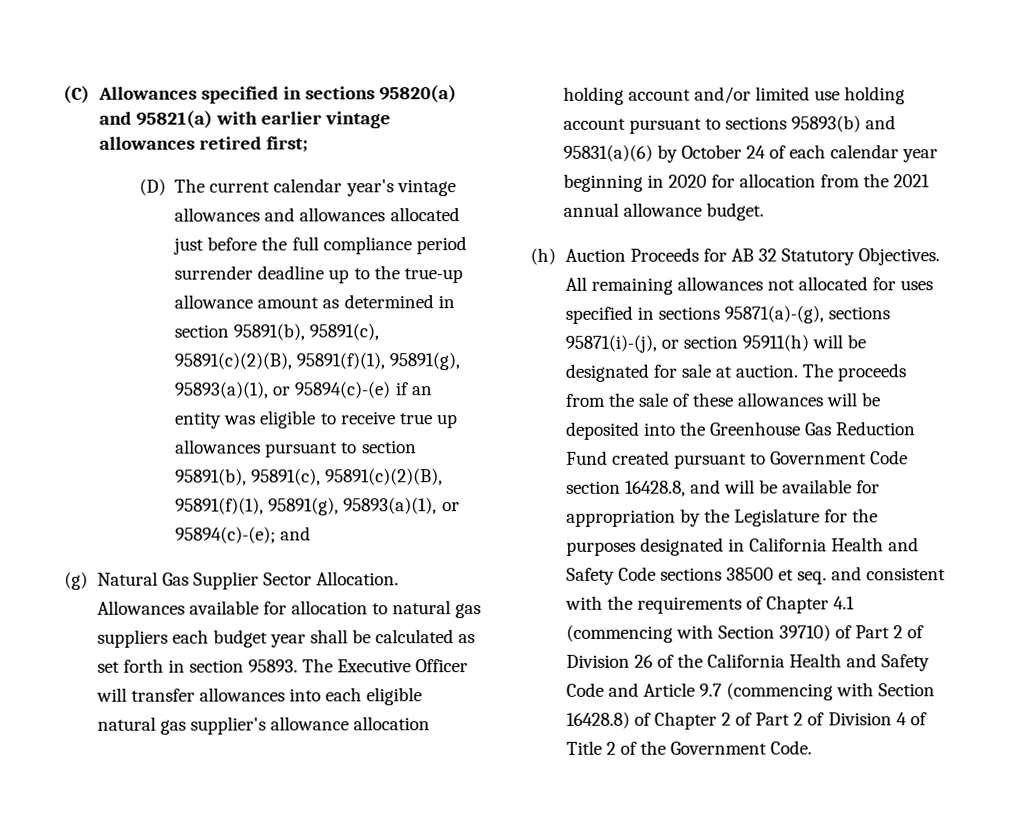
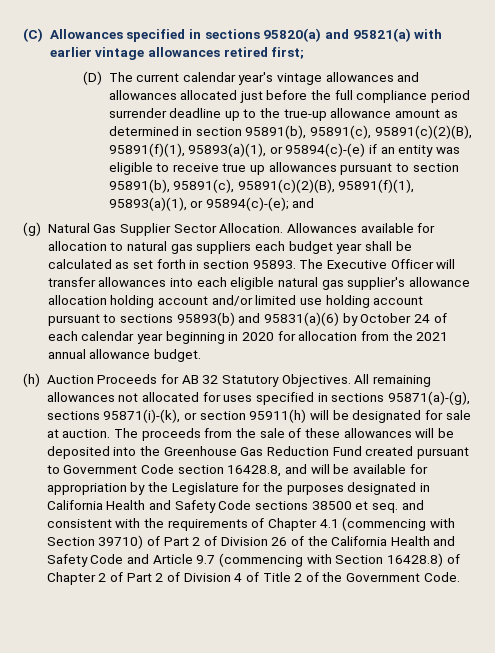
- (D) The current calendar year's vintage allowances and allowances allocated just before the full compliance period surrender deadline up to the true-up allowance amount as determined in section 95891(b), 95891(c), 95891(c)(2)(B), 95891(f)(1), 95891(g), 95893(a)(1), or 95894(c)-(e) if an entity was eligible to receive true up allowances pursuant to section 95891(b), 95891(c), 95891(c)(2)(B), 95891(f)(1), 95891(g), 95893(a)(1), or 95894(c)-(e); and
+ (D) The current calendar year's vintage allowances and allowances allocated just before the full compliance period surrender deadline up to the true-up allowance amount as determined in section 95891(b), 95891(c), 95891(c)(2)(B), 95891(f)(1), 95893(a)(1), or 95894(c)-(e) if an entity was eligible to receive true up allowances pursuant to section 95891(b), 95891(c), 95891(c)(2)(B), 95891(f)(1), 95893(a)(1), or 95894(c)-(e); and
- All remaining allowances not allocated for uses specified in sections 95871(a)-(g), sections 95871(i)-(j), or section 95911(h) will be designated for sale at auction.
+ All remaining allowances not allocated for uses specified in sections 95871(a)-(g), sections 95871(i)-(k), or section 95911(h) will be designated for sale at auction.

